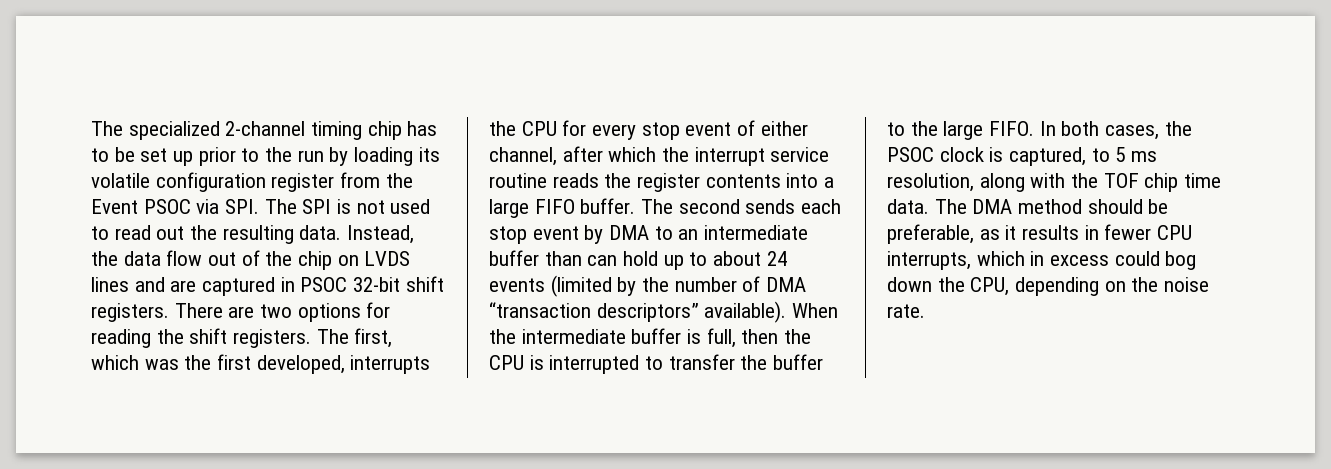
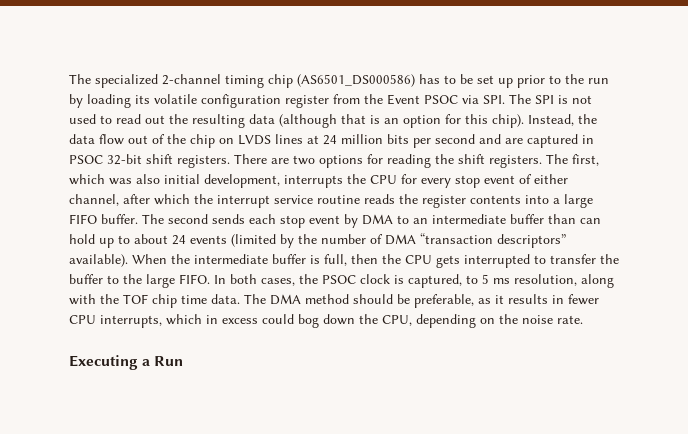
- The specialized 2-channel timing chip has to be set up prior to the run by loading its volatile configuration register from the Event PSOC via SPI. The SPI is not used to read out the resulting data.
+ The specialized 2-channel timing chip (AS6501_DS000586) has to be set up prior to the run by loading its volatile configuration register from the Event PSOC via SPI. The SPI is not used to read out the resulting data (although that is an option for this chip).
- Instead, the data flow out of the chip on LVDS lines and are captured in PSOC 32-bit shift registers.
+ Instead, the data flow out of the chip on LVDS lines at 24 million bits per second and are captured in PSOC 32-bit shift registers.
- The first, which was the first developed, interrupts the CPU for every stop event of either channel, after which the interrupt service routine reads the register contents into a large FIFO buffer.
+ The first, which was also initial development, interrupts the CPU for every stop event of either channel, after which the interrupt service routine reads the register contents into a large FIFO buffer.
- When the intermediate buffer is full, then the CPU is interrupted to transfer the buffer to the large FIFO.
+ When the intermediate buffer is full, then the CPU gets interrupted to transfer the buffer to the large FIFO.
+ Executing a Run

